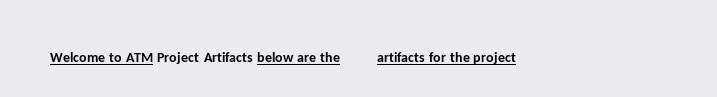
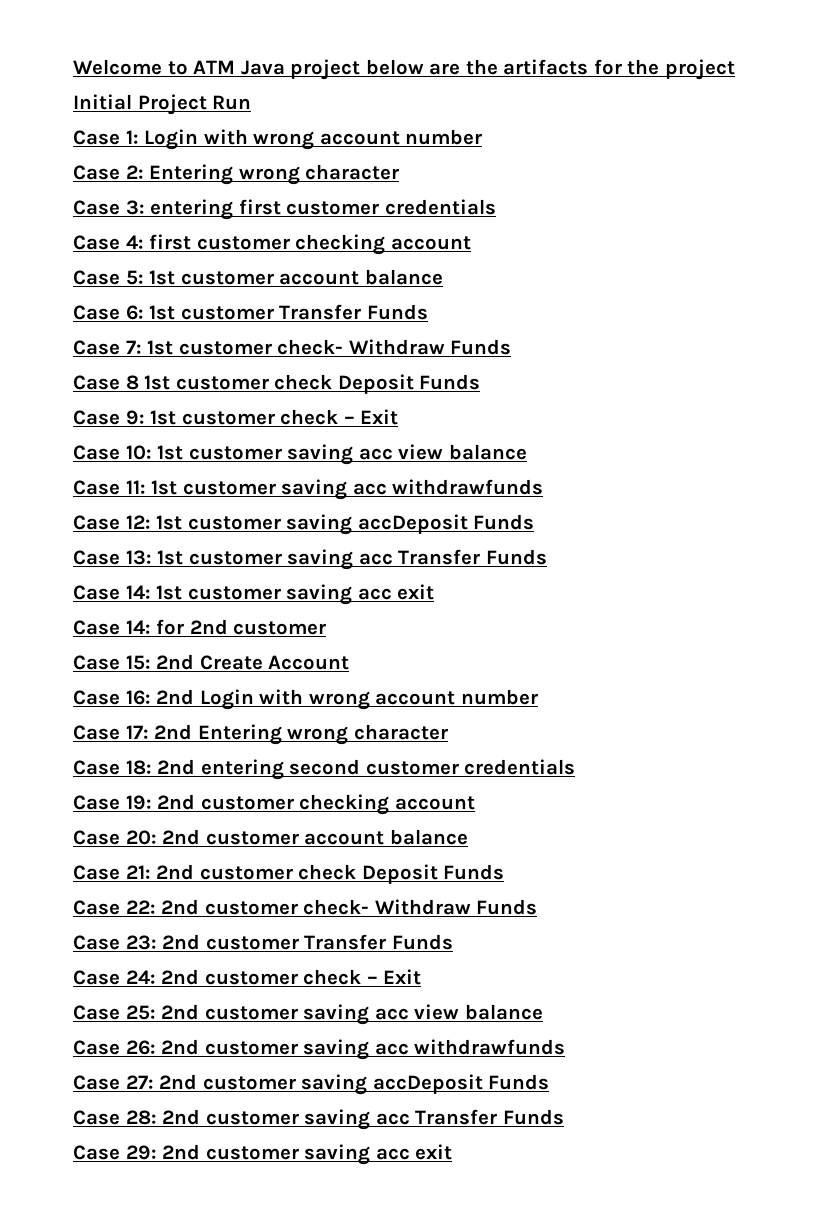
- Welcome to ATM Project Artifacts below are the artifacts for the project
+ Welcome to ATM Java project below are the artifacts for the project
+ Initial Project Run
+ Case 1: Login with wrong account number
+ Case 2: Entering wrong character
+ Case 3: entering first customer credentials
+ Case 4: first customer checking account
+ Case 5: 1st customer account balance
+ Case 6: 1st customer Transfer Funds
+ Case 7: 1st customer check- Withdraw Funds
+ Case 8 1st customer check Deposit Funds
+ Case 9: 1st customer check – Exit
+ Case 10: 1st customer saving acc view balance
+ Case 11: 1st customer saving acc withdrawfunds
+ Case 12: 1st customer saving accDeposit Funds
+ Case 13: 1st customer saving acc Transfer Funds
+ Case 14: 1st customer saving acc exit
+ Case 14: for 2nd customer
+ Case 15: 2nd Create Account
+ Case 16: 2nd Login with wrong account number
+ Case 17: 2nd Entering wrong character
+ Case 18: 2nd entering second customer credentials
+ Case 19: 2nd customer checking account
+ Case 20: 2nd customer account balance
+ Case 21: 2nd customer check Deposit Funds
+ Case 22: 2nd customer check- Withdraw Funds
+ Case 23: 2nd customer Transfer Funds
+ Case 24: 2nd customer check – Exit
+ Case 25: 2nd customer saving acc view balance
+ Case 26: 2nd customer saving acc withdrawfunds
+ Case 27: 2nd customer saving accDeposit Funds
+ Case 28: 2nd customer saving acc Transfer Funds
+ Case 29: 2nd customer saving acc exit

